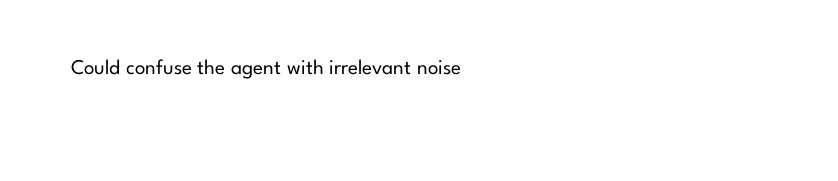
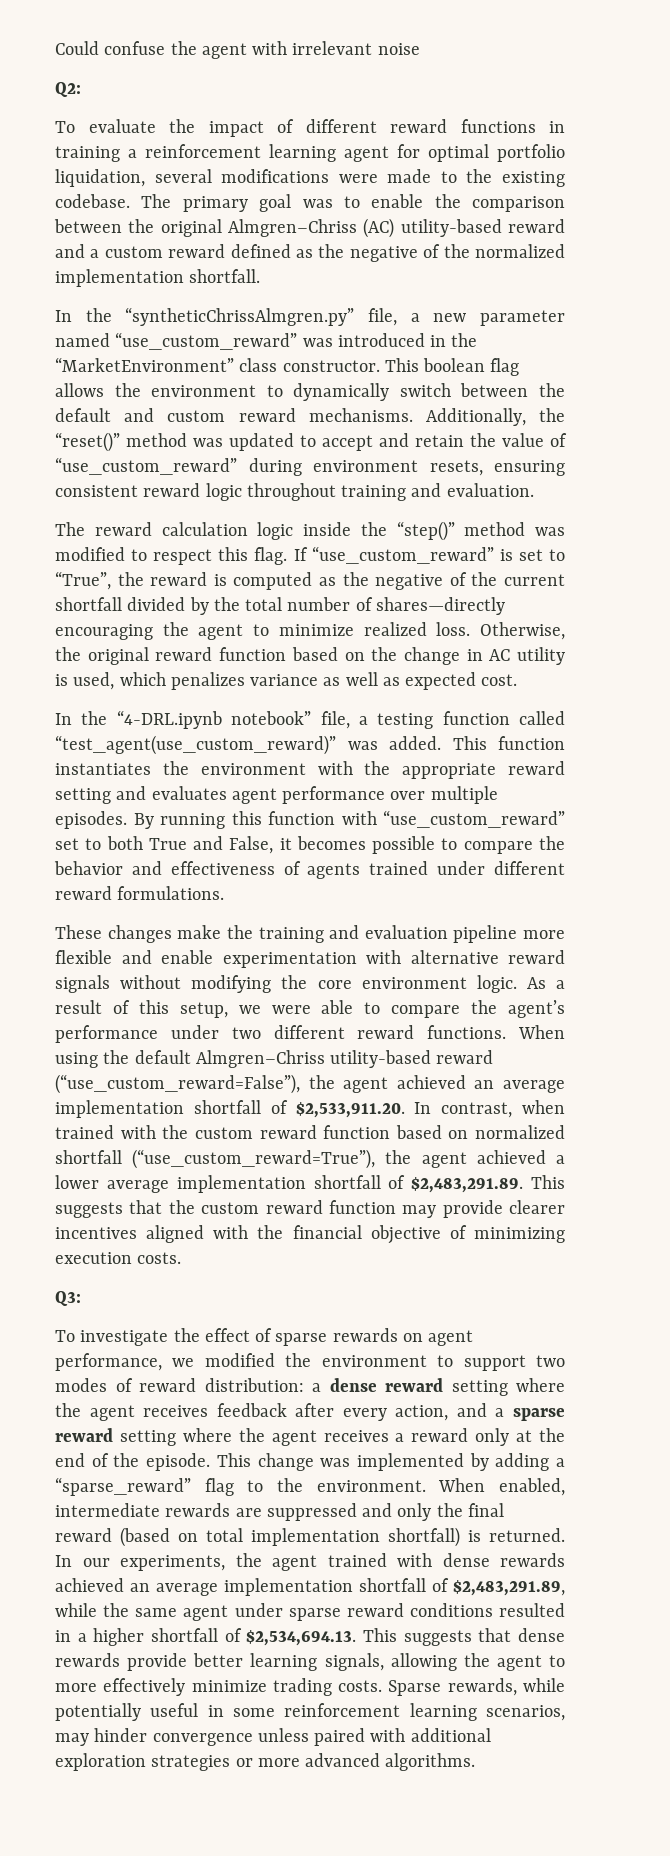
+ Q2:
+ To evaluate the impact of different reward functions in training a reinforcement learning agent for optimal portfolio liquidation, several modifications were made to the existing codebase. The primary goal was to enable the comparison between the original Almgren–Chriss (AC) utility-based reward and a custom reward defined as the negative of the normalized implementation shortfall.
+ In the “syntheticChrissAlmgren.py” file, a new parameter named “use_custom_reward” was introduced in the “MarketEnvironment” class constructor. This boolean flag allows the environment to dynamically switch between the default and custom reward mechanisms. Additionally, the “reset()” method was updated to accept and retain the value of “use_custom_reward” during environment resets, ensuring consistent reward logic throughout training and evaluation.
+ The reward calculation logic inside the “step()” method was modified to respect this flag. If “use_custom_reward” is set to “True”, the reward is computed as the negative of the current shortfall divided by the total number of shares—directly encouraging the agent to minimize realized loss. Otherwise, the original reward function based on the change in AC utility is used, which penalizes variance as well as expected cost.
+ In the “4-DRL.ipynb notebook” file, a testing function called “test_agent(use_custom_reward)” was added. This function instantiates the environment with the appropriate reward setting and evaluates agent performance over multiple episodes. By running this function with “use_custom_reward” set to both True and False, it becomes possible to compare the behavior and effectiveness of agents trained under different reward formulations.
+ These changes make the training and evaluation pipeline more flexible and enable experimentation with alternative reward signals without modifying the core environment logic. As a result of this setup, we were able to compare the agent’s performance under two different reward functions. When using the default Almgren–Chriss utility-based reward (“use_custom_reward=False”), the agent achieved an average implementation shortfall of $2,533,911.20. In contrast, when trained with the custom reward function based on normalized shortfall (“use_custom_reward=True”), the agent achieved a lower average implementation shortfall of $2,483,291.89. This suggests that the custom reward function may provide clearer incentives aligned with the financial objective of minimizing execution costs.
+ Q3:
+ To investigate the effect of sparse rewards on agent performance, we modified the environment to support two modes of reward distribution: a dense reward setting where the agent receives feedback after every action, and a sparse reward setting where the agent receives a reward only at the end of the episode. This change was implemented by adding a “sparse_reward” flag to the environment. When enabled, intermediate rewards are suppressed and only the final reward (based on total implementation shortfall) is returned. In our experiments, the agent trained with dense rewards achieved an average implementation shortfall of $2,483,291.89, while the same agent under sparse reward conditions resulted in a higher shortfall of $2,534,694.13. This suggests that dense rewards provide better learning signals, allowing the agent to more effectively minimize trading costs. Sparse rewards, while potentially useful in some reinforcement learning scenarios, may hinder convergence unless paired with additional exploration strategies or more advanced algorithms.

